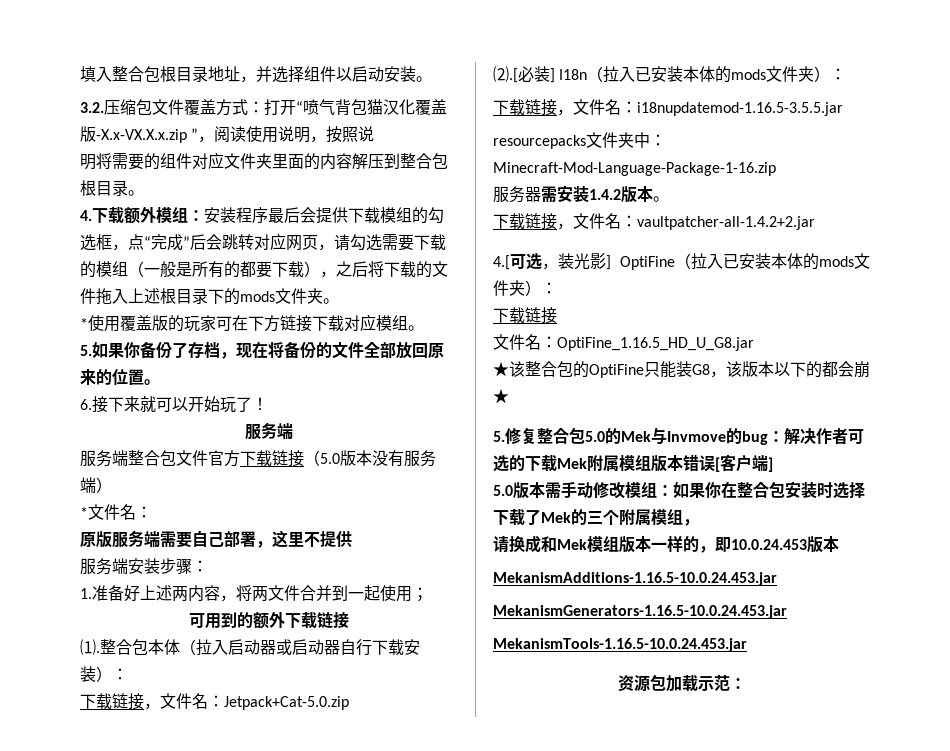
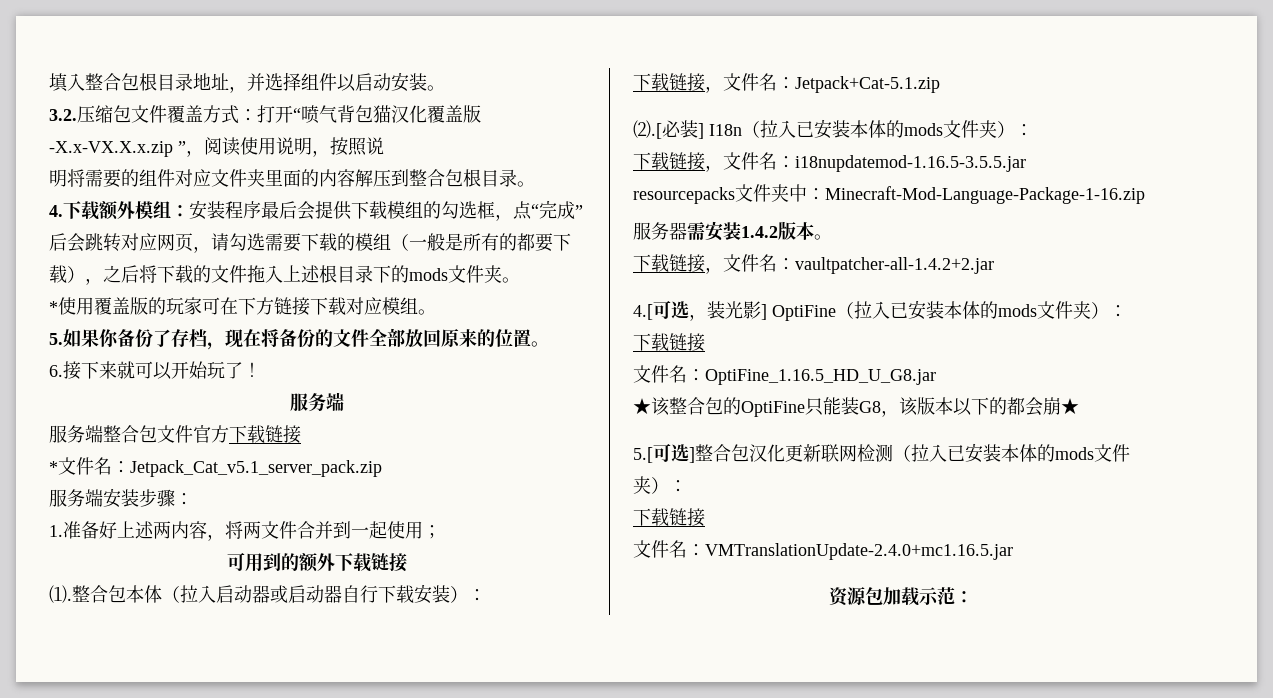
- 服务端整合包文件官方下载链接（5.0版本没有服务端）
- *文件名：
- 原版服务端需要自己部署，这里不提供
+ 服务端整合包文件官方下载链接
+ *文件名：Jetpack_Cat_v5.1_server_pack.zip
- 下载链接，文件名：Jetpack+Cat-5.0.zip
+ 下载链接，文件名：Jetpack+Cat-5.1.zip
- 5.修复整合包5.0的Mek与Invmove的bug：解决作者可选的下载Mek附属模组版本错误[客户端]
- 5.0版本需手动修改模组：如果你在整合包安装时选择下载了Mek的三个附属模组，
- 请换成和Mek模组版本一样的，即10.0.24.453版本
- MekanismAdditions-1.16.5-10.0.24.453.jar
- MekanismGenerators-1.16.5-10.0.24.453.jar
- MekanismTools-1.16.5-10.0.24.453.jar
+ 5.[可选]整合包汉化更新联网检测（拉入已安装本体的mods文件夹）：
+ 下载链接
+ 文件名：VMTranslationUpdate-2.4.0+mc1.16.5.jar

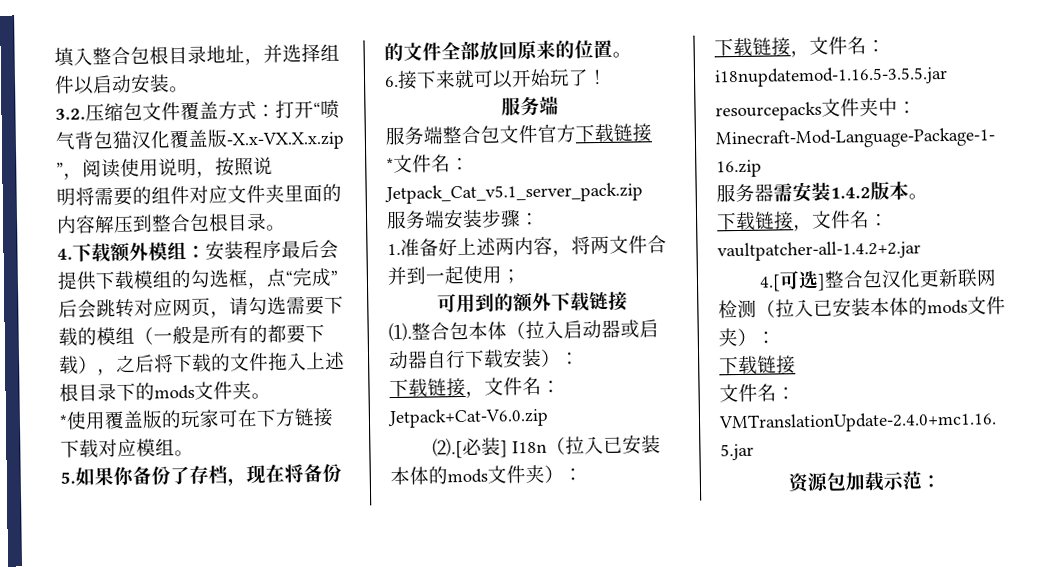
- 下载链接，文件名：Jetpack+Cat-5.1.zip
+ 下载链接，文件名：Jetpack+Cat-V6.0.zip
- 4.[可选，装光影] OptiFine（拉入已安装本体的mods文件夹）：
- 下载链接
- 文件名：OptiFine_1.16.5_HD_U_G8.jar
- ★该整合包的OptiFine只能装G8，该版本以下的都会崩★
- 5.[可选]整合包汉化更新联网检测（拉入已安装本体的mods文件夹）：
+ 4.[可选]整合包汉化更新联网检测（拉入已安装本体的mods文件夹）：

